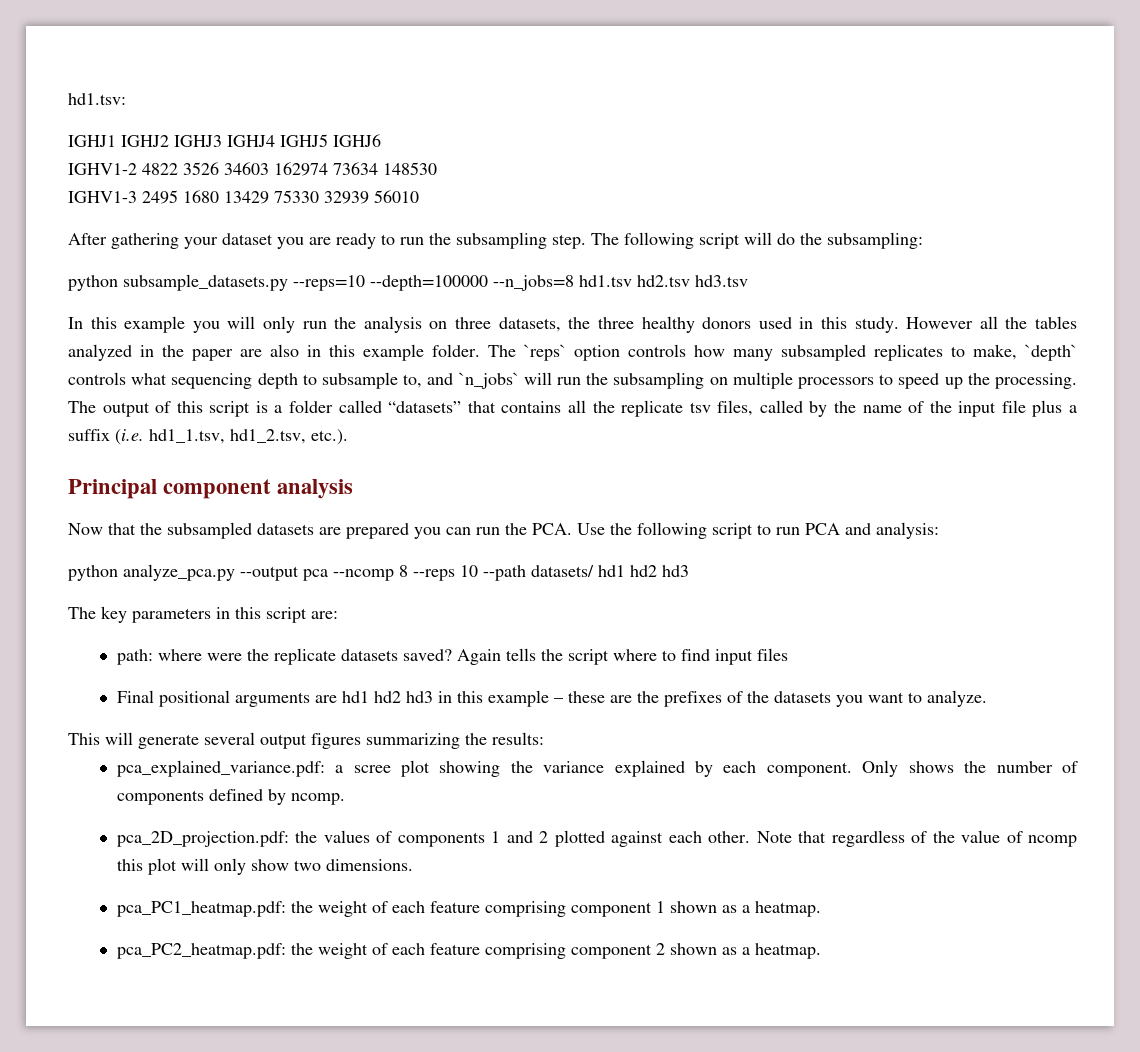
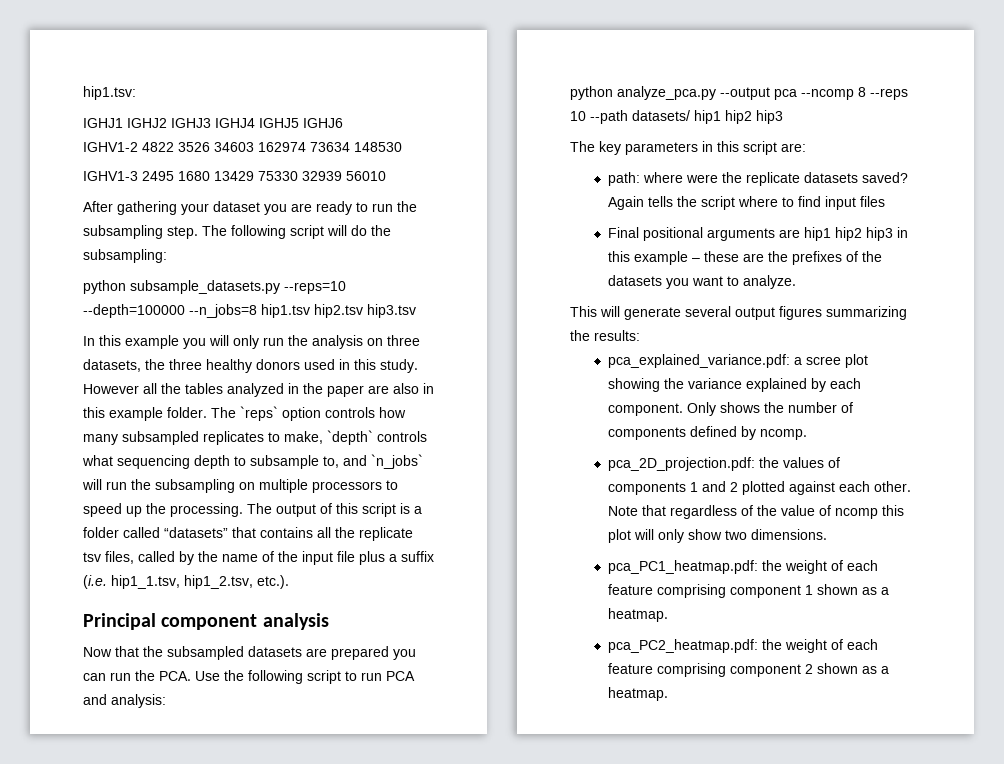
- hd1.tsv:
+ hip1.tsv:
- python subsample_datasets.py --reps=10 --depth=100000 --n_jobs=8 hd1.tsv hd2.tsv hd3.tsv
+ python subsample_datasets.py --reps=10 --depth=100000 --n_jobs=8 hip1.tsv hip2.tsv hip3.tsv
- The output of this script is a folder called “datasets” that contains all the replicate tsv files, called by the name of the input file plus a suffix (i.e. hd1_1.tsv, hd1_2.tsv, etc.).
+ The output of this script is a folder called “datasets” that contains all the replicate tsv files, called by the name of the input file plus a suffix (i.e. hip1_1.tsv, hip1_2.tsv, etc.).
- python analyze_pca.py --output pca --ncomp 8 --reps 10 --path datasets/ hd1 hd2 hd3
+ python analyze_pca.py --output pca --ncomp 8 --reps 10 --path datasets/ hip1 hip2 hip3
- Final positional arguments are hd1 hd2 hd3 in this example – these are the prefixes of the datasets you want to analyze.
+ Final positional arguments are hip1 hip2 hip3 in this example – these are the prefixes of the datasets you want to analyze.

